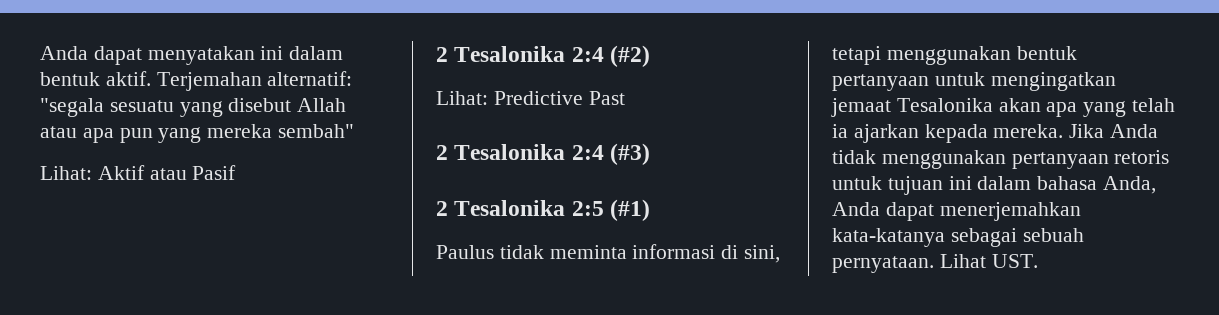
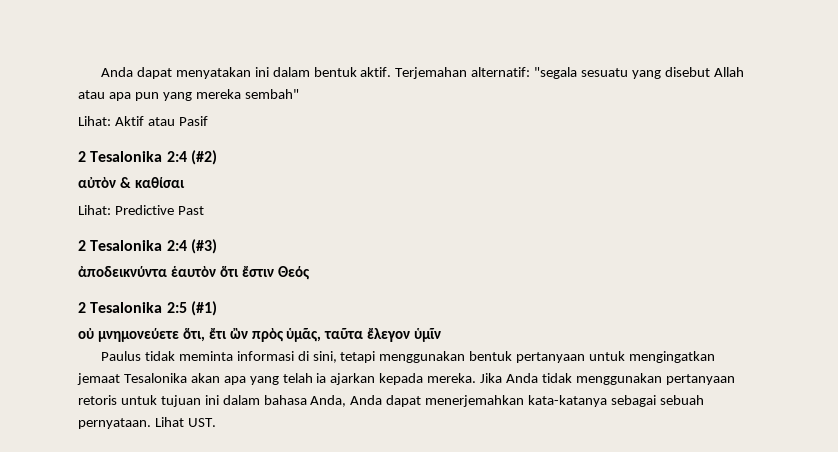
+ αὐτὸν & καθίσαι
+ ἀποδεικνύντα ἑαυτὸν ὅτι ἔστιν Θεός
+ οὐ μνημονεύετε ὅτι, ἔτι ὢν πρὸς ὑμᾶς, ταῦτα ἔλεγον ὑμῖν

